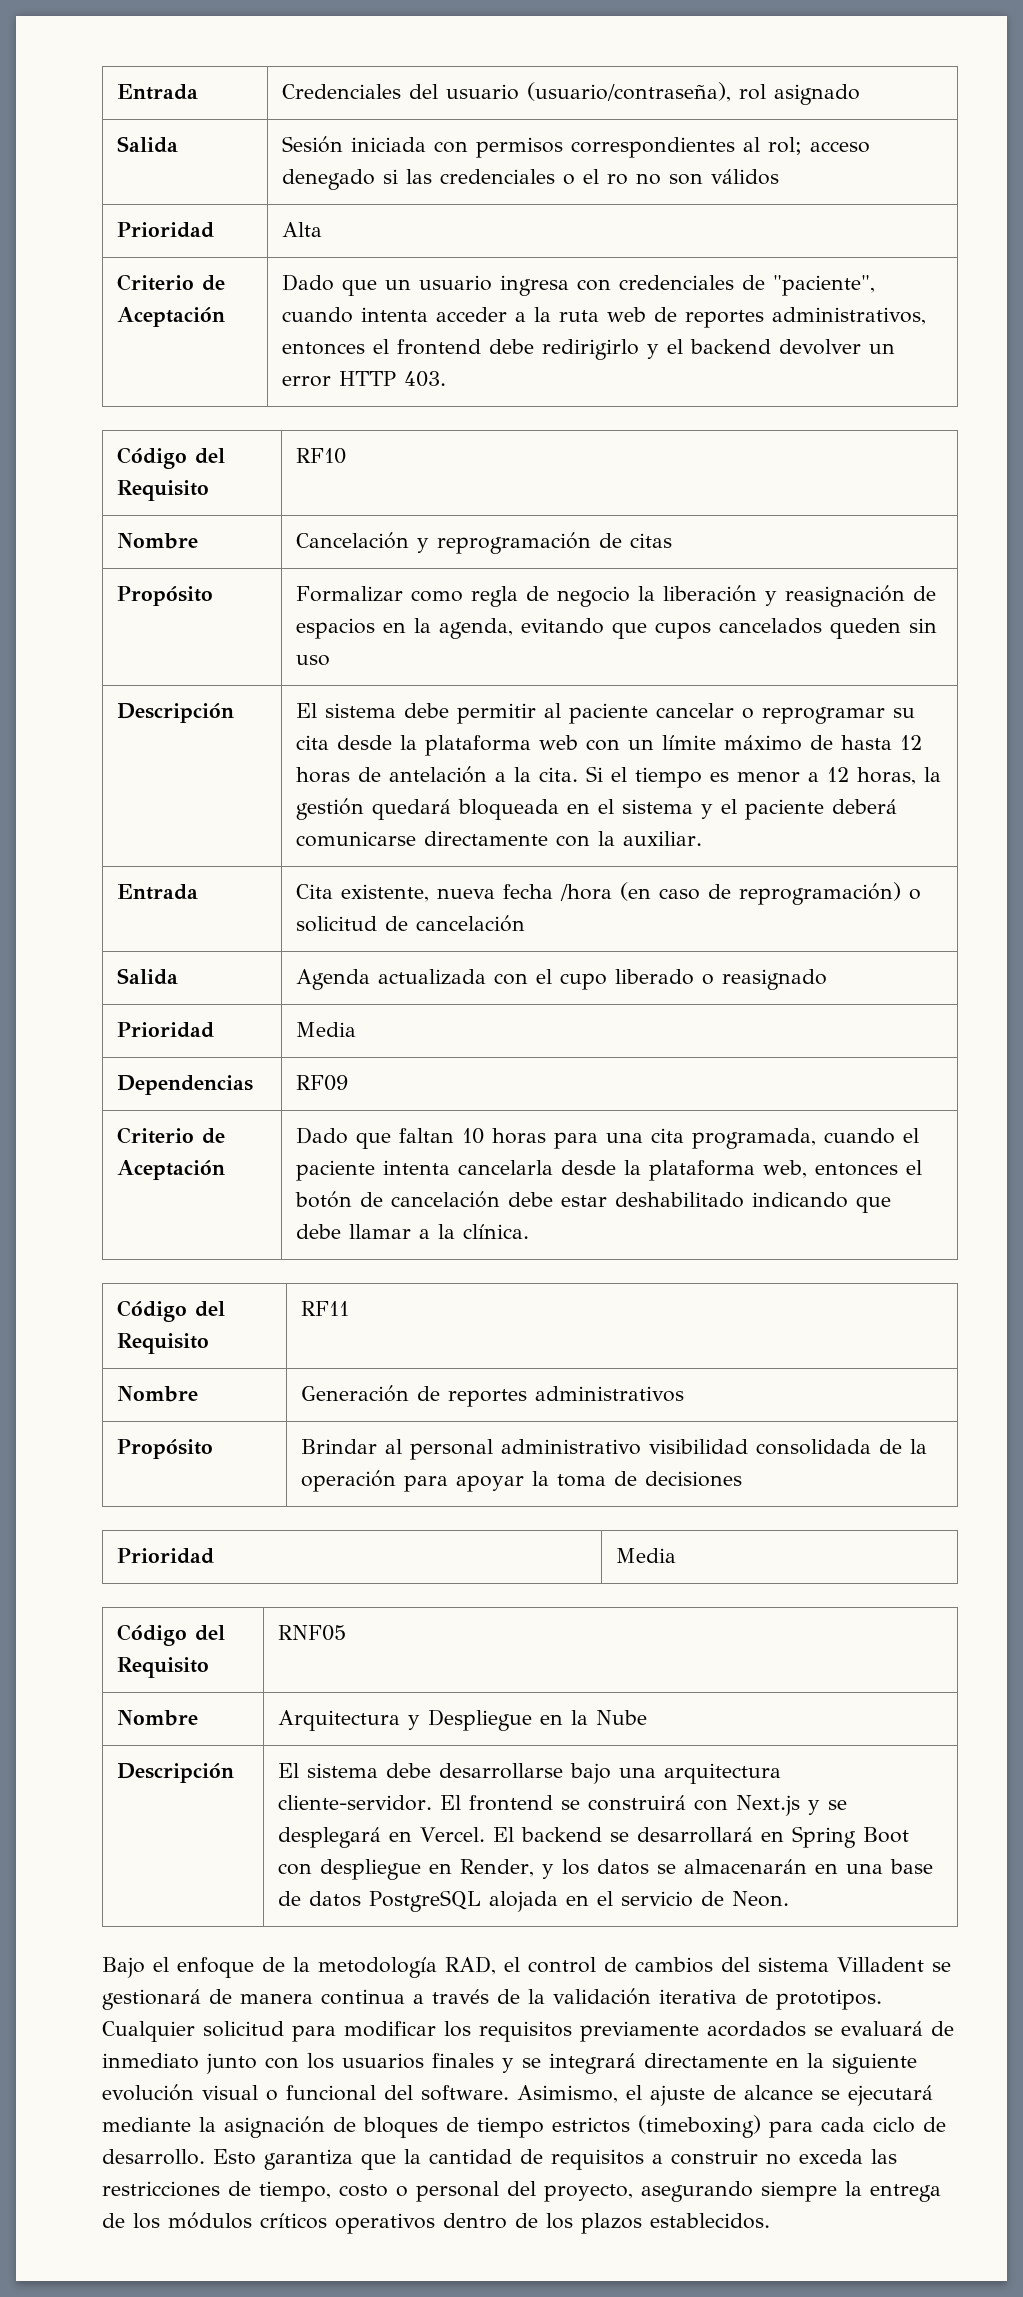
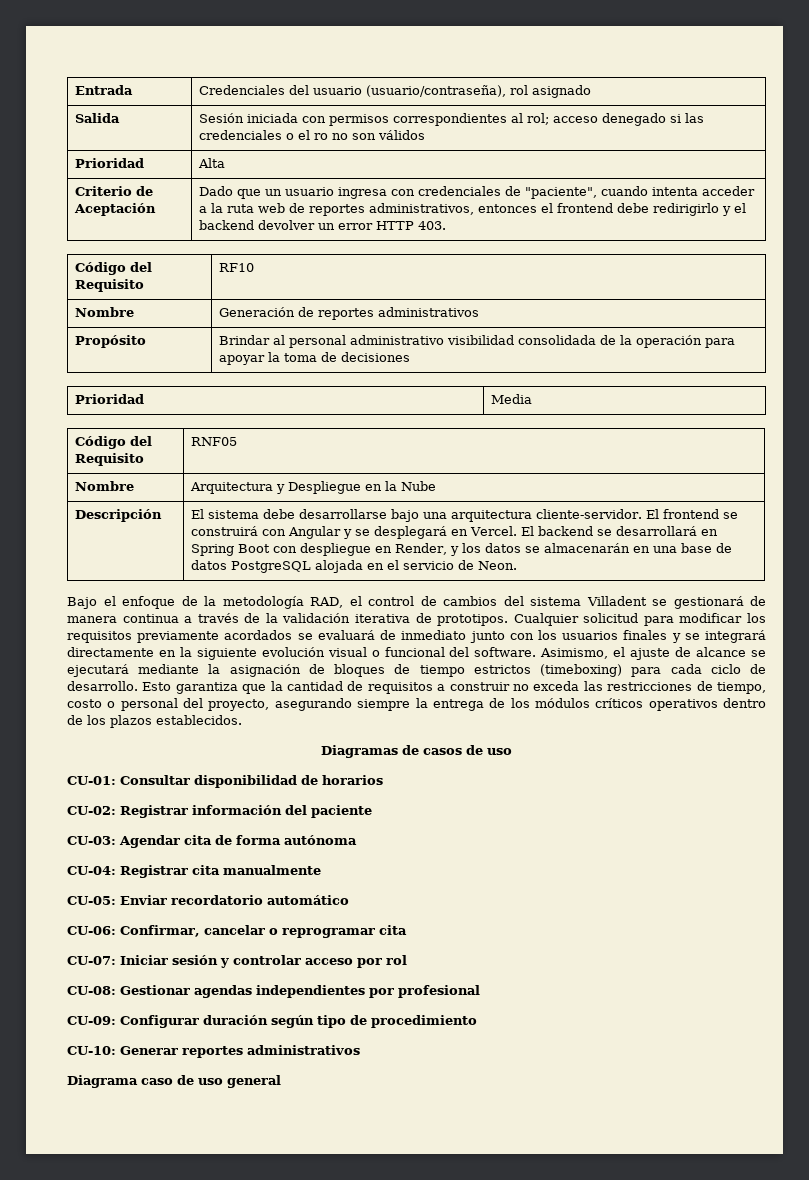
- Nombre | Cancelación y reprogramación de citas
- Propósito | Formalizar como regla de negocio la liberación y reasignación de espacios en la agenda, evitando que cupos cancelados queden sin uso
- Descripción | El sistema debe permitir al paciente cancelar o reprogramar su cita desde la plataforma web con un límite máximo de hasta 12 horas de antelación a la cita. Si el tiempo es menor a 12 horas, la gestión quedará bloqueada en el sistema y el paciente deberá comunicarse directamente con la auxiliar.
- Entrada | Cita existente, nueva fecha /hora (en caso de reprogramación) o solicitud de cancelación
- Salida | Agenda actualizada con el cupo liberado o reasignado
- Prioridad | Media
- Dependencias | RF09
- Criterio de Aceptación | Dado que faltan 10 horas para una cita programada, cuando el paciente intenta cancelarla desde la plataforma web, entonces el botón de cancelación debe estar deshabilitado indicando que debe llamar a la clínica.
- Código del Requisito | RF11
- El frontend se construirá con Next.js y se desplegará en Vercel.
+ El frontend se construirá con Angular y se desplegará en Vercel.
+ Diagramas de casos de uso
+ CU-01: Consultar disponibilidad de horarios
+ CU-02: Registrar información del paciente
+ CU-03: Agendar cita de forma autónoma
+ CU-04: Registrar cita manualmente
+ CU-05: Enviar recordatorio automático
+ CU-06: Confirmar, cancelar o reprogramar cita
+ CU-07: Iniciar sesión y controlar acceso por rol
+ CU-08: Gestionar agendas independientes por profesional
+ CU-09: Configurar duración según tipo de procedimiento
+ CU-10: Generar reportes administrativos
+ Diagrama caso de uso general

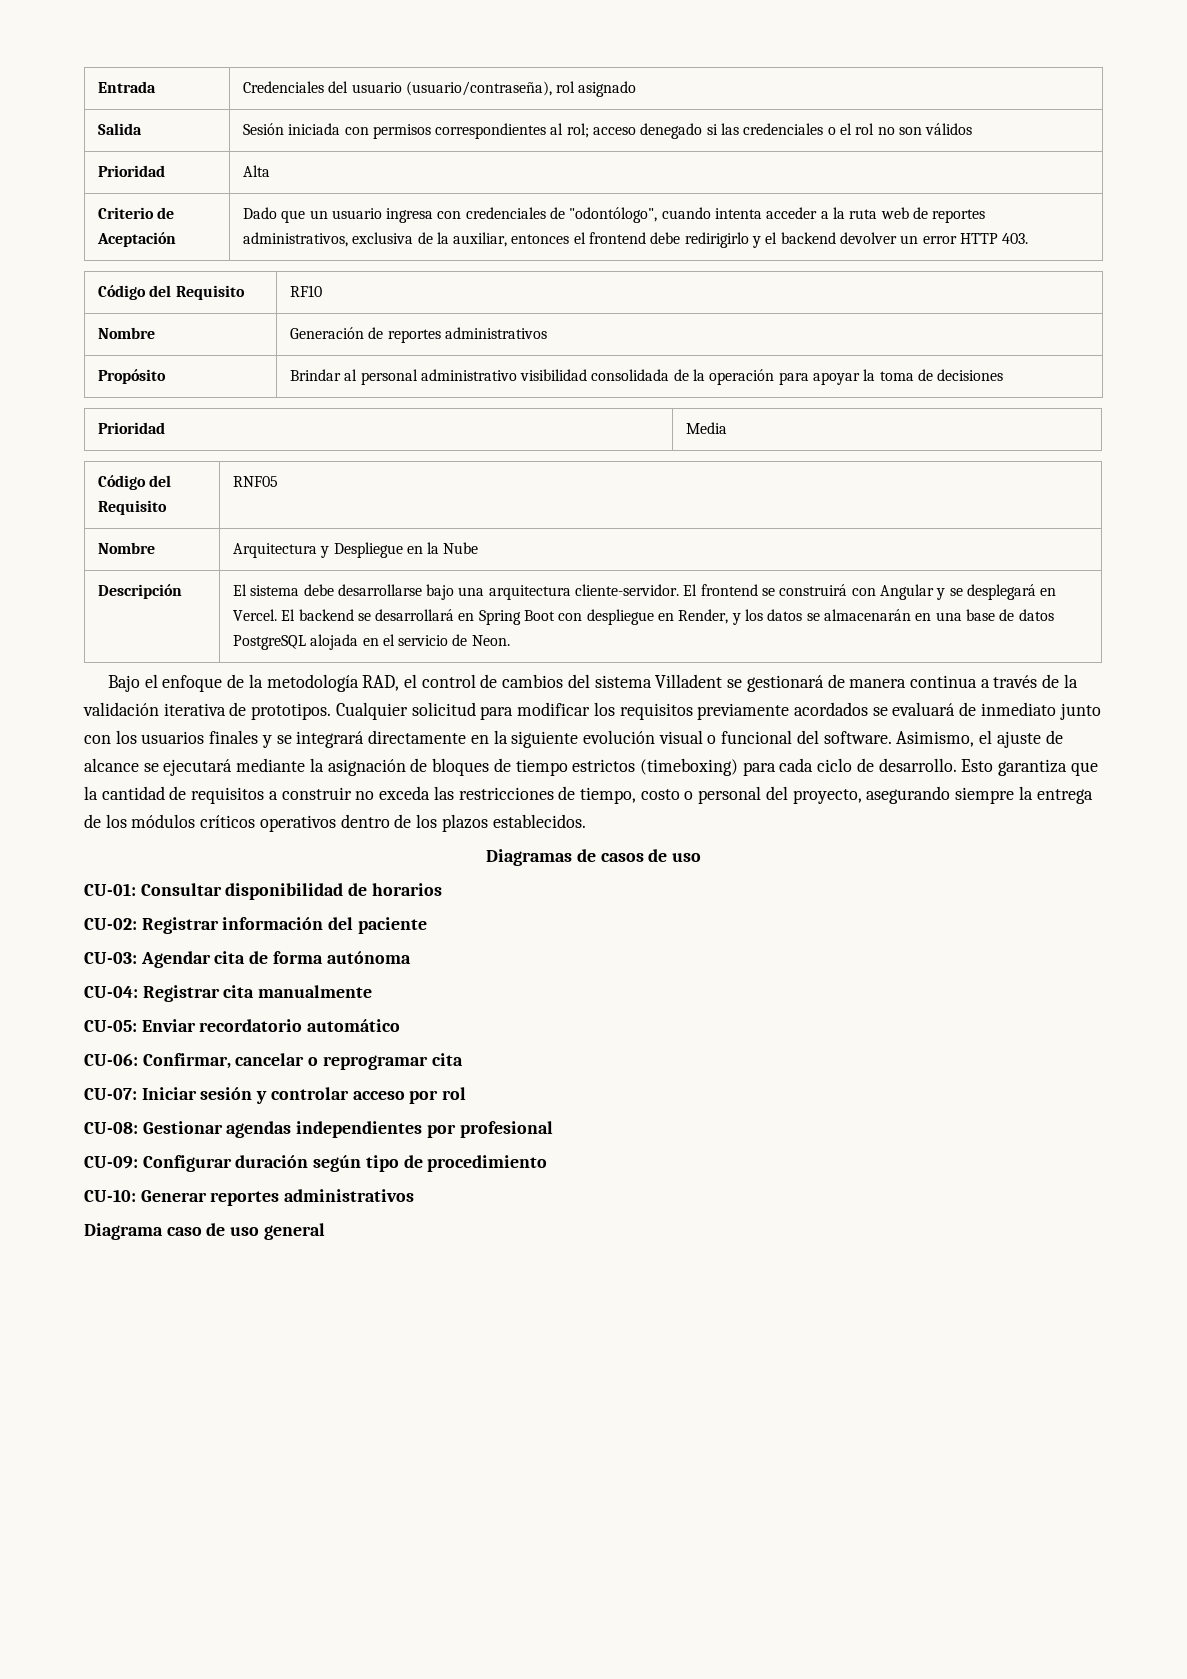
- Salida | Sesión iniciada con permisos correspondientes al rol; acceso denegado si las credenciales o el ro no son válidos
+ Salida | Sesión iniciada con permisos correspondientes al rol; acceso denegado si las credenciales o el rol no son válidos
- Criterio de Aceptación | Dado que un usuario ingresa con credenciales de "paciente", cuando intenta acceder a la ruta web de reportes administrativos, entonces el frontend debe redirigirlo y el backend devolver un error HTTP 403.
+ Criterio de Aceptación | Dado que un usuario ingresa con credenciales de "odontólogo", cuando intenta acceder a la ruta web de reportes administrativos, exclusiva de la auxiliar, entonces el frontend debe redirigirlo y el backend devolver un error HTTP 403.

